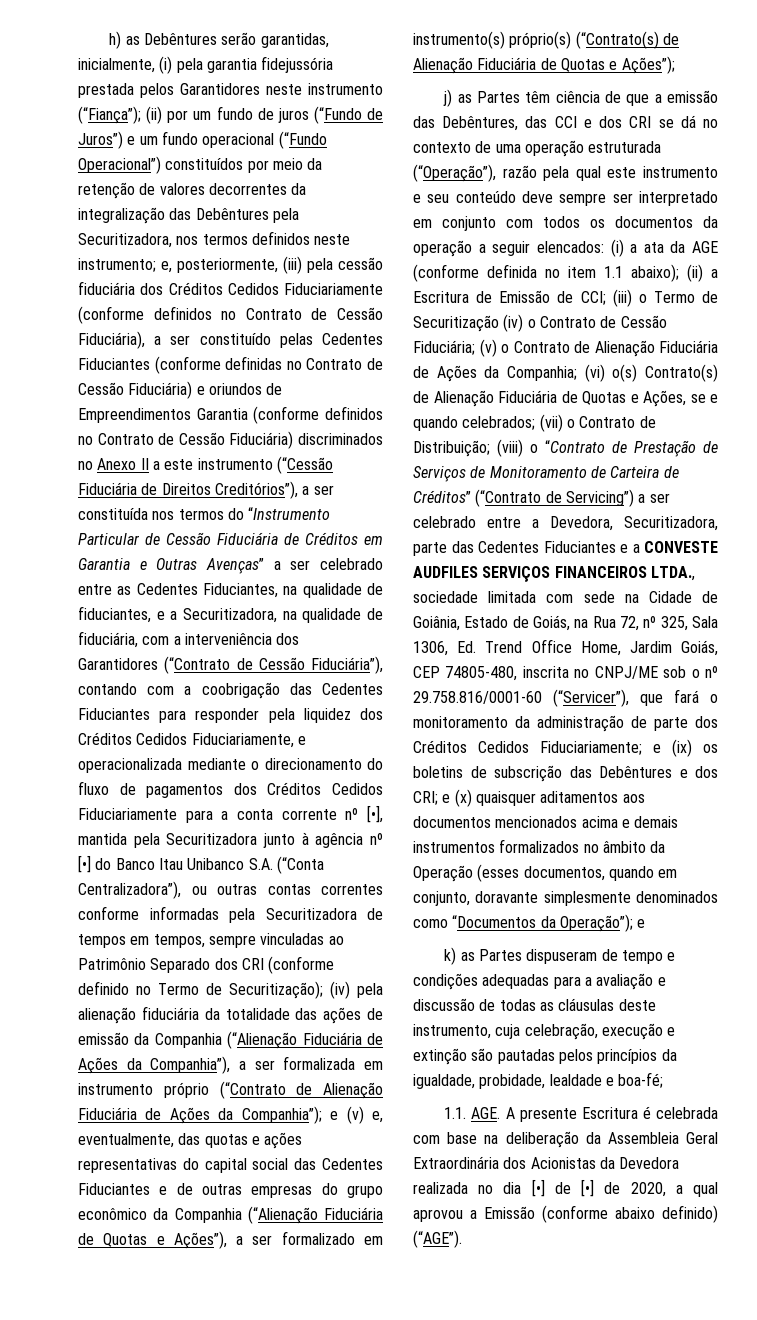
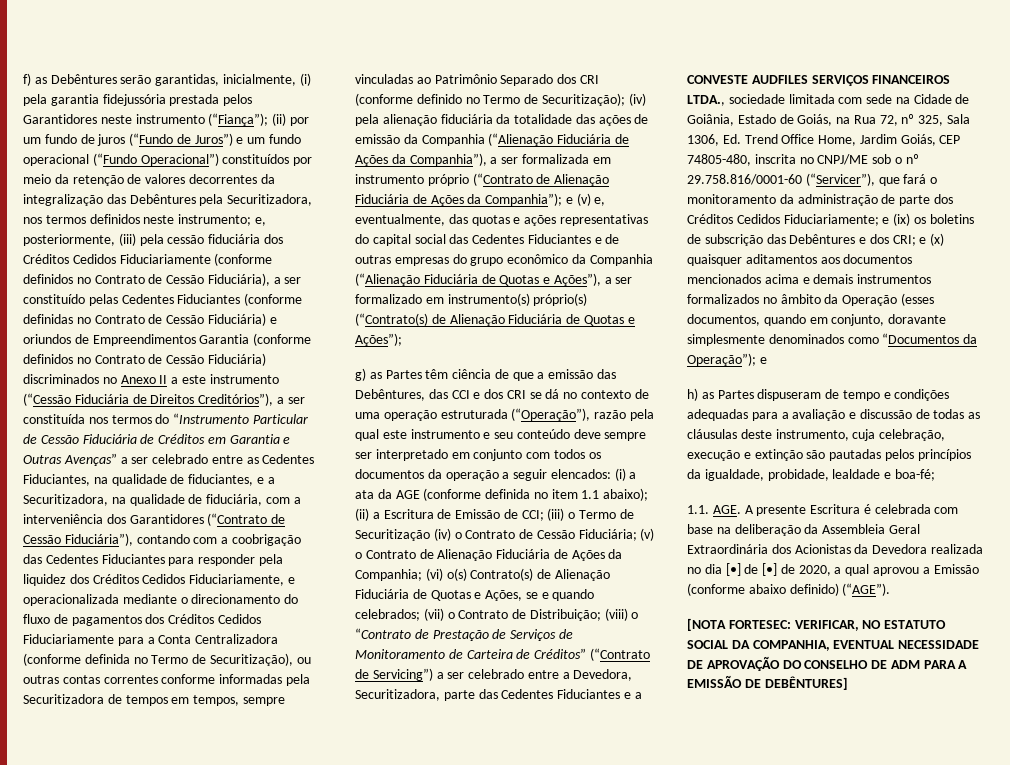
- h) as Debêntures serão garantidas, inicialmente, (i) pela garantia fidejussória prestada pelos Garantidores neste instrumento (“Fiança”);
+ f) as Debêntures serão garantidas, inicialmente, (i) pela garantia fidejussória prestada pelos Garantidores neste instrumento (“Fiança”);
- e, posteriormente, (iii) pela cessão fiduciária dos Créditos Cedidos Fiduciariamente (conforme definidos no Contrato de Cessão Fiduciária), a ser constituído pelas Cedentes Fiduciantes (conforme definidas no Contrato de Cessão Fiduciária) e oriundos de Empreendimentos Garantia (conforme definidos no Contrato de Cessão Fiduciária) discriminados no Anexo II a este instrumento (“Cessão Fiduciária de Direitos Creditórios”), a ser constituída nos termos do “Instrumento Particular de Cessão Fiduciária de Créditos em Garantia e Outras Avenças” a ser celebrado entre as Cedentes Fiduciantes, na qualidade de fiduciantes, e a Securitizadora, na qualidade de fiduciária, com a interveniência dos Garantidores (“Contrato de Cessão Fiduciária”), contando com a coobrigação das Cedentes Fiduciantes para responder pela liquidez dos Créditos Cedidos Fiduciariamente, e operacionalizada mediante o direcionamento do fluxo de pagamentos dos Créditos Cedidos Fiduciariamente para a conta corrente nº [•], mantida pela Securitizadora junto à agência nº [•] do Banco Itau Unibanco S.A. (“Conta Centralizadora”), ou outras contas correntes conforme informadas pela Securitizadora de tempos em tempos, sempre vinculadas ao Patrimônio Separado dos CRI (conforme definido no Termo de Securitização);
+ e, posteriormente, (iii) pela cessão fiduciária dos Créditos Cedidos Fiduciariamente (conforme definidos no Contrato de Cessão Fiduciária), a ser constituído pelas Cedentes Fiduciantes (conforme definidas no Contrato de Cessão Fiduciária) e oriundos de Empreendimentos Garantia (conforme definidos no Contrato de Cessão Fiduciária) discriminados no Anexo II a este instrumento (“Cessão Fiduciária de Direitos Creditórios”), a ser constituída nos termos do “Instrumento Particular de Cessão Fiduciária de Créditos em Garantia e Outras Avenças” a ser celebrado entre as Cedentes Fiduciantes, na qualidade de fiduciantes, e a Securitizadora, na qualidade de fiduciária, com a interveniência dos Garantidores (“Contrato de Cessão Fiduciária”), contando com a coobrigação das Cedentes Fiduciantes para responder pela liquidez dos Créditos Cedidos Fiduciariamente, e operacionalizada mediante o direcionamento do fluxo de pagamentos dos Créditos Cedidos Fiduciariamente para a Conta Centralizadora (conforme definida no Termo de Securitização), ou outras contas correntes conforme informadas pela Securitizadora de tempos em tempos, sempre vinculadas ao Patrimônio Separado dos CRI (conforme definido no Termo de Securitização);
- j) as Partes têm ciência de que a emissão das Debêntures, das CCI e dos CRI se dá no contexto de uma operação estruturada (“Operação”), razão pela qual este instrumento e seu conteúdo deve sempre ser interpretado em conjunto com todos os documentos da operação a seguir elencados:
+ g) as Partes têm ciência de que a emissão das Debêntures, das CCI e dos CRI se dá no contexto de uma operação estruturada (“Operação”), razão pela qual este instrumento e seu conteúdo deve sempre ser interpretado em conjunto com todos os documentos da operação a seguir elencados:
- k) as Partes dispuseram de tempo e condições adequadas para a avaliação e discussão de todas as cláusulas deste instrumento, cuja celebração, execução e extinção são pautadas pelos princípios da igualdade, probidade, lealdade e boa-fé;
+ h) as Partes dispuseram de tempo e condições adequadas para a avaliação e discussão de todas as cláusulas deste instrumento, cuja celebração, execução e extinção são pautadas pelos princípios da igualdade, probidade, lealdade e boa-fé;
+ [NOTA FORTESEC: VERIFICAR, NO ESTATUTO SOCIAL DA COMPANHIA, EVENTUAL NECESSIDADE DE APROVAÇÃO DO CONSELHO DE ADM PARA A EMISSÃO DE DEBÊNTURES]

